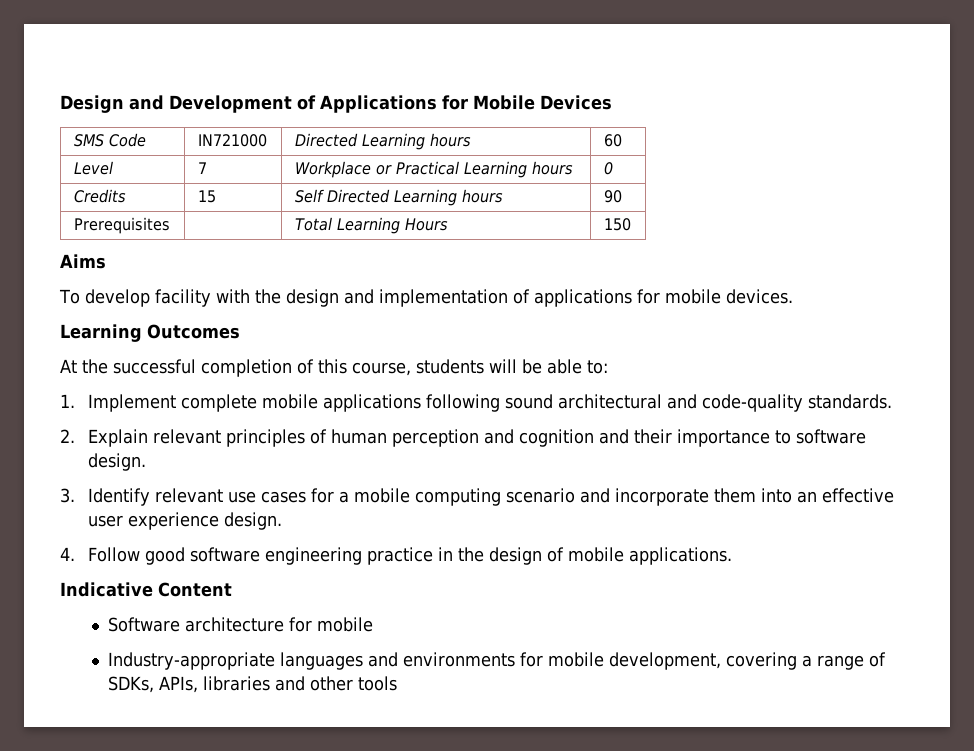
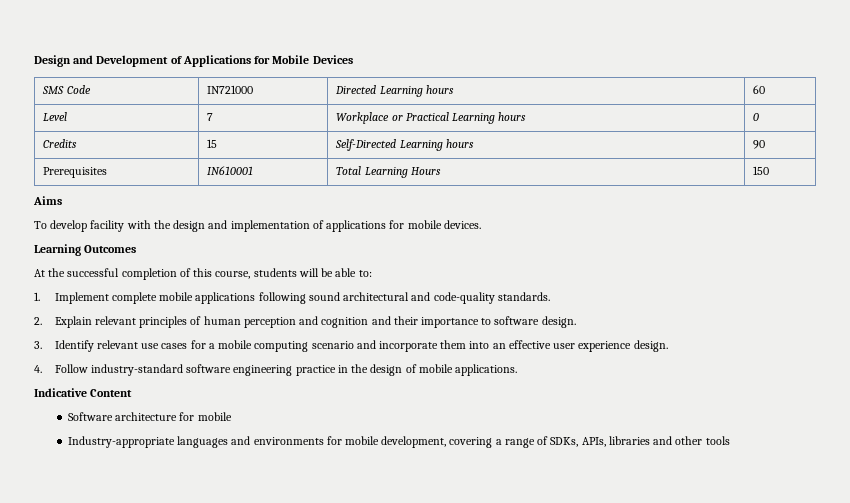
- Credits | 15 | Self Directed Learning hours | 90
+ Credits | 15 | Self-Directed Learning hours | 90
- Prerequisites | | Total Learning Hours | 150
+ Prerequisites | IN610001 | Total Learning Hours | 150
- 4. Follow good software engineering practice in the design of mobile applications.
+ 4. Follow industry-standard software engineering practice in the design of mobile applications.

